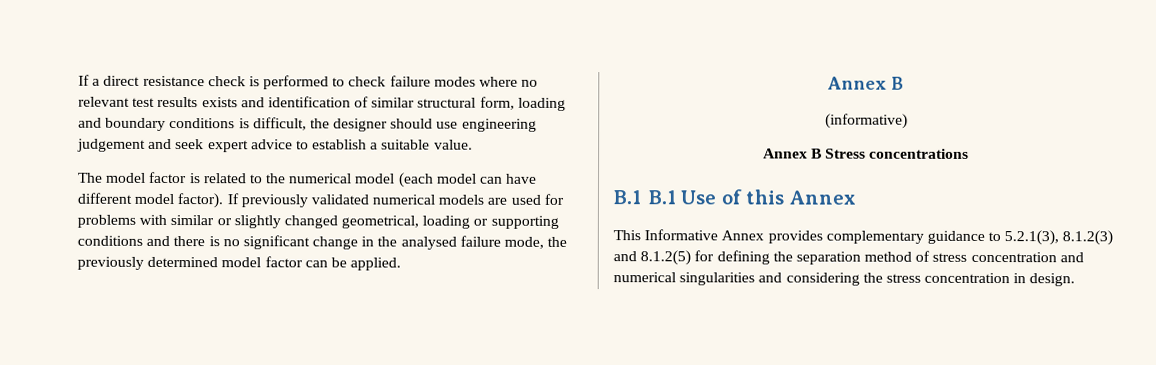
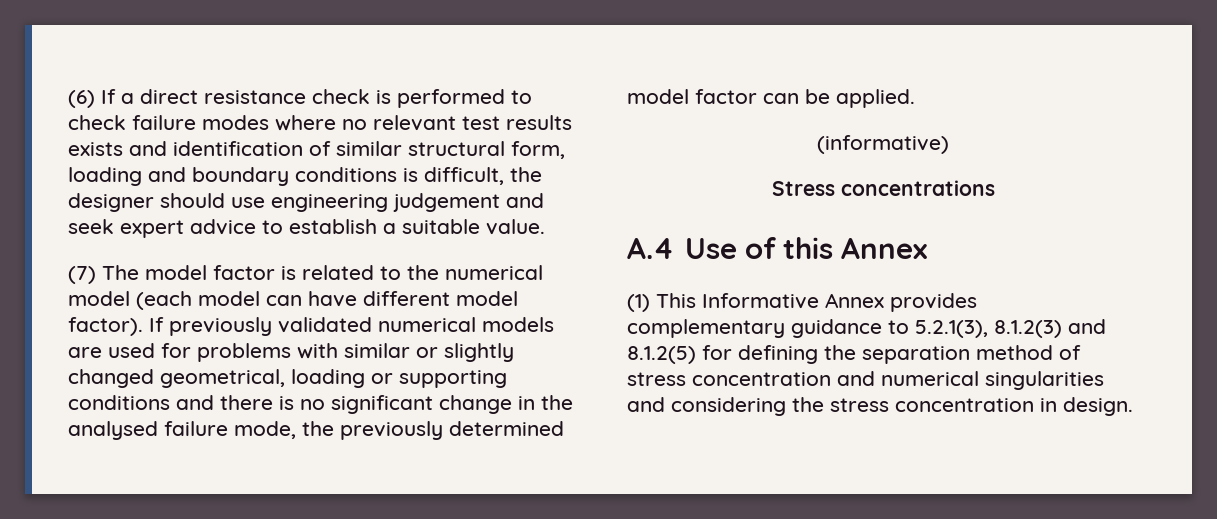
- If a direct resistance check is performed to check failure modes where no relevant test results exists and identification of similar structural form, loading and boundary conditions is difficult, the designer should use engineering judgement and seek expert advice to establish a suitable value.
+ (6) If a direct resistance check is performed to check failure modes where no relevant test results exists and identification of similar structural form, loading and boundary conditions is difficult, the designer should use engineering judgement and seek expert advice to establish a suitable value.
- The model factor is related to the numerical model (each model can have different model factor).
+ (7) The model factor is related to the numerical model (each model can have different model factor).
  If previously validated numerical models are used for problems with similar or slightly changed geometrical, loading or supporting conditions and there is no significant change in the analysed failure mode, the previously determined model factor can be applied.
- Annex B
- Annex B Stress concentrations
+ Stress concentrations
- B.1 B.1 Use of this Annex
+ A.4 Use of this Annex
- This Informative Annex provides complementary guidance to 5.2.1(3), 8.1.2(3) and 8.1.2(5) for defining the separation method of stress concentration and numerical singularities and considering the stress concentration in design.
+ (1) This Informative Annex provides complementary guidance to 5.2.1(3), 8.1.2(3) and 8.1.2(5) for defining the separation method of stress concentration and numerical singularities and considering the stress concentration in design.

